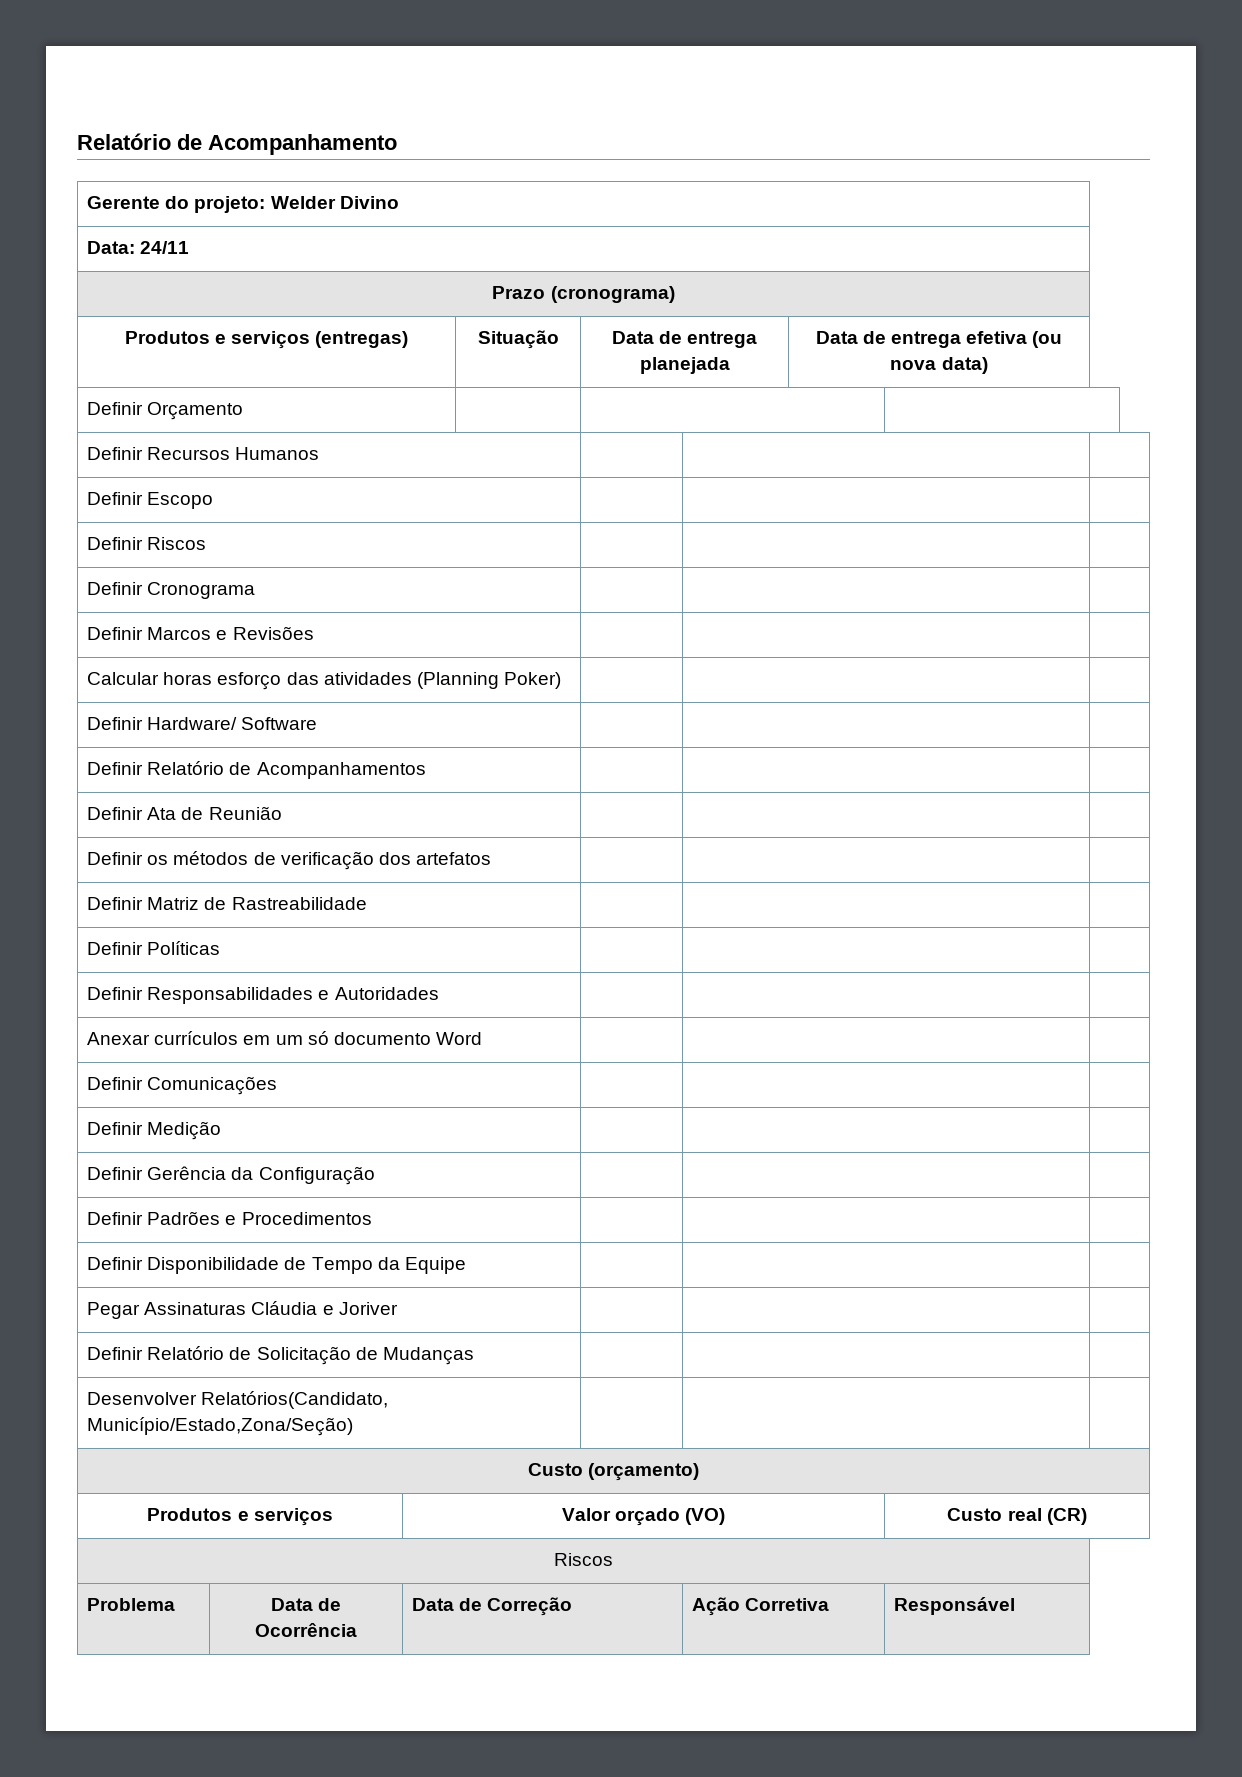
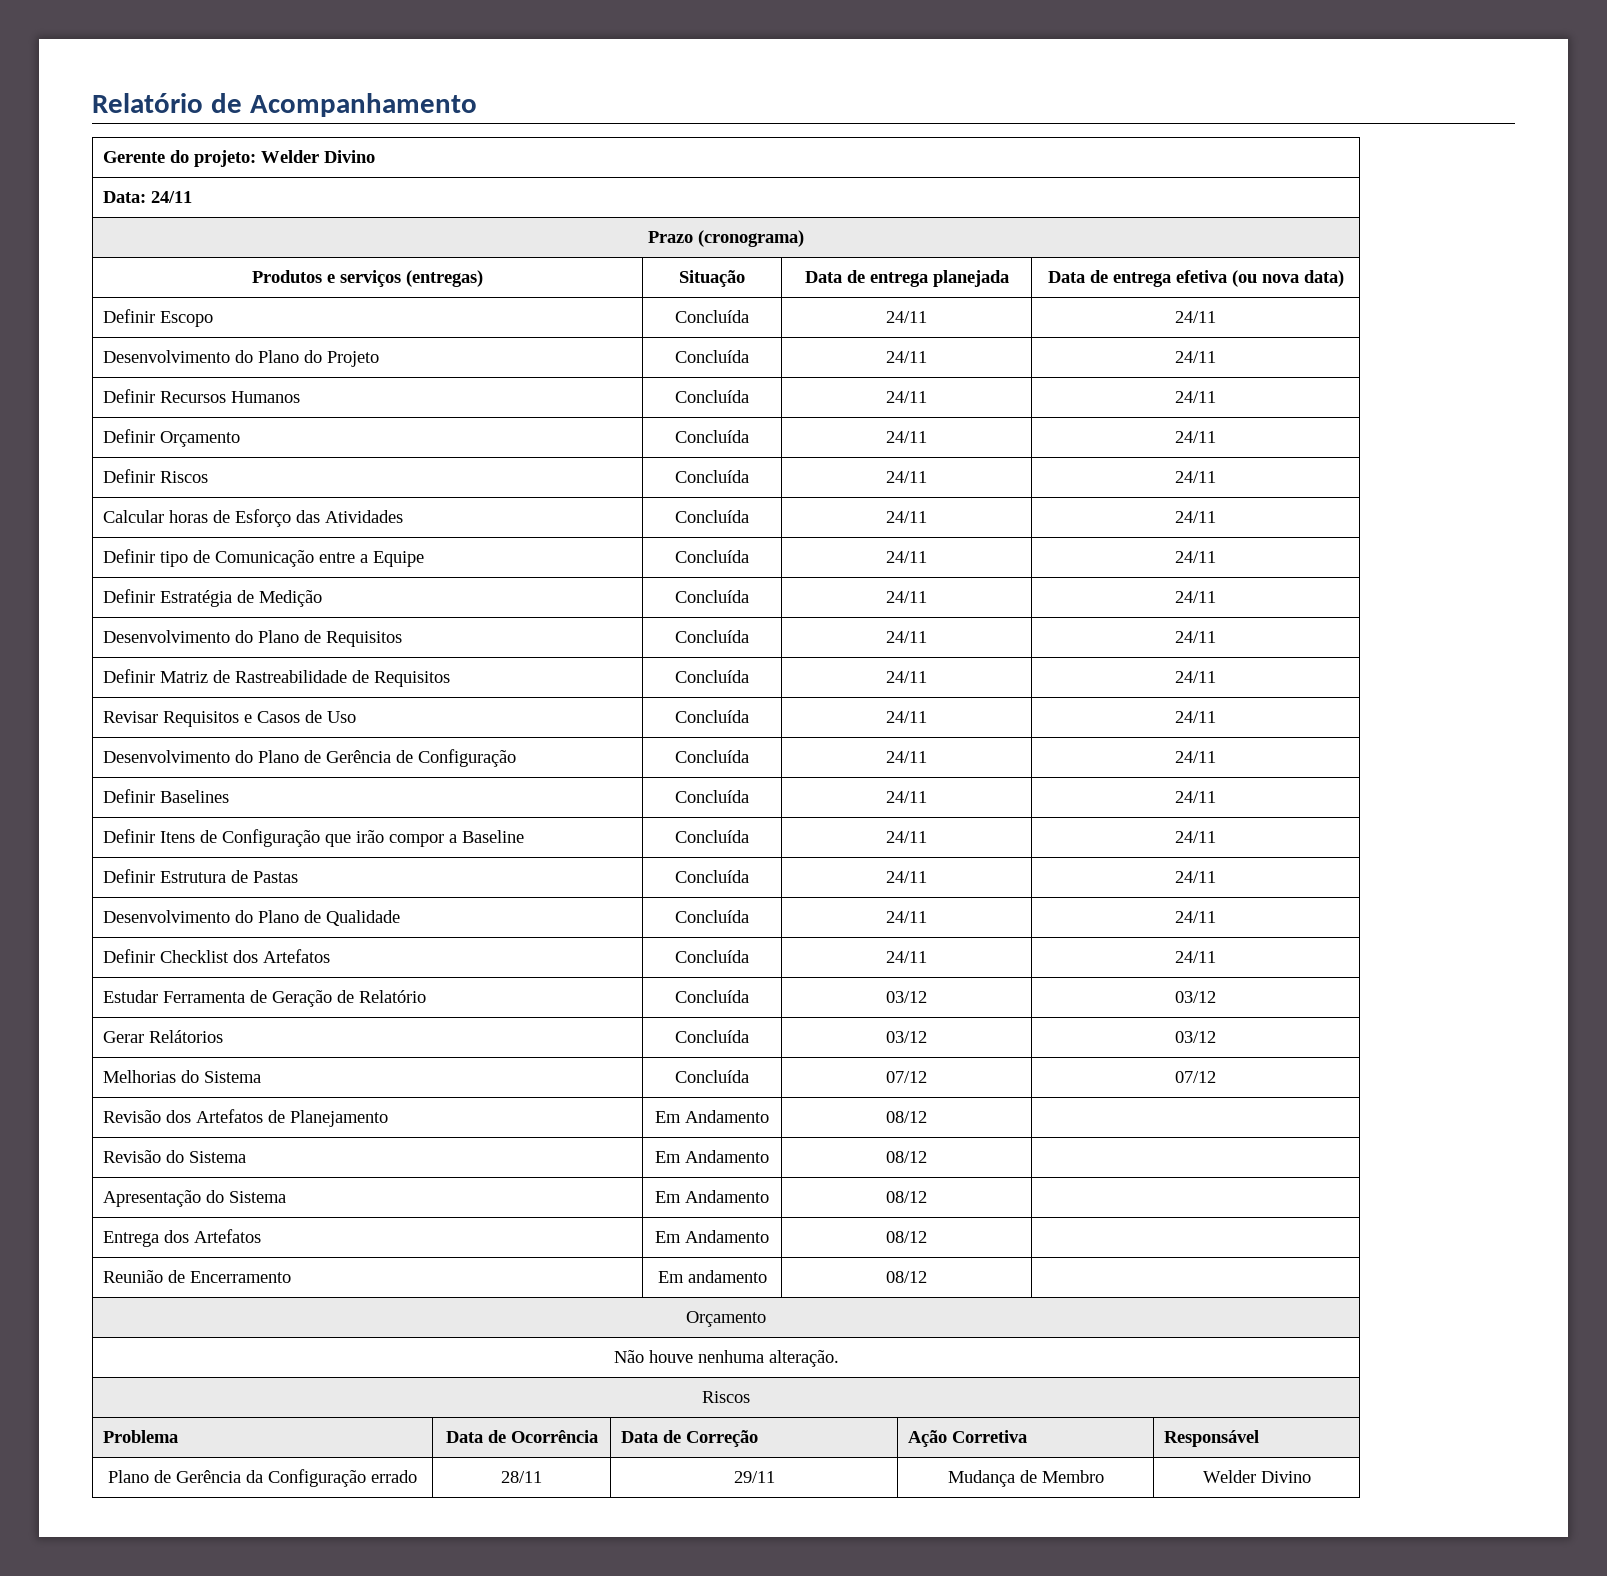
- Definir Orçamento | | |
- Definir Recursos Humanos | | |
- Definir Escopo | | |
- Definir Riscos | | |
- Definir Cronograma | | |
- Definir Marcos e Revisões | | |
- Calcular horas esforço das atividades (Planning Poker) | | |
- Definir Hardware/ Software | | |
- Definir Relatório de Acompanhamentos | | |
- Definir Ata de Reunião | | |
- Definir os métodos de verificação dos artefatos | | |
- Definir Matriz de Rastreabilidade | | |
- Definir Políticas | | |
- Definir Responsabilidades e Autoridades | | |
- Anexar currículos em um só documento Word | | |
- Definir Comunicações | | |
- Definir Medição | | |
- Definir Gerência da Configuração | | |
- Definir Padrões e Procedimentos | | |
- Definir Disponibilidade de Tempo da Equipe | | |
- Pegar Assinaturas Cláudia e Joriver | | |
- Definir Relatório de Solicitação de Mudanças | | |
- Desenvolver Relatórios(Candidato, Município/Estado,Zona/Seção) | | |
- Custo (orçamento)
- Produtos e serviços | Valor orçado (VO) | Custo real (CR)
+ Definir Escopo | Concluída | 24/11 | 24/11
+ Desenvolvimento do Plano do Projeto | Concluída | 24/11 | 24/11
+ Definir Recursos Humanos | Concluída | 24/11 | 24/11
+ Definir Orçamento | Concluída | 24/11 | 24/11
+ Definir Riscos | Concluída | 24/11 | 24/11
+ Calcular horas de Esforço das Atividades | Concluída | 24/11 | 24/11
+ Definir tipo de Comunicação entre a Equipe | Concluída | 24/11 | 24/11
+ Definir Estratégia de Medição | Concluída | 24/11 | 24/11
+ Desenvolvimento do Plano de Requisitos | Concluída | 24/11 | 24/11
+ Definir Matriz de Rastreabilidade de Requisitos | Concluída | 24/11 | 24/11
+ Revisar Requisitos e Casos de Uso | Concluída | 24/11 | 24/11
+ Desenvolvimento do Plano de Gerência de Configuração | Concluída | 24/11 | 24/11
+ Definir Baselines | Concluída | 24/11 | 24/11
+ Definir Itens de Configuração que irão compor a Baseline | Concluída | 24/11 | 24/11
+ Definir Estrutura de Pastas | Concluída | 24/11 | 24/11
+ Desenvolvimento do Plano de Qualidade | Concluída | 24/11 | 24/11
+ Definir Checklist dos Artefatos | Concluída | 24/11 | 24/11
+ Estudar Ferramenta de Geração de Relatório | Concluída | 03/12 | 03/12
+ Gerar Relátorios | Concluída | 03/12 | 03/12
+ Melhorias do Sistema | Concluída | 07/12 | 07/12
+ Revisão dos Artefatos de Planejamento | Em Andamento | 08/12 |
+ Revisão do Sistema | Em Andamento | 08/12 |
+ Apresentação do Sistema | Em Andamento | 08/12 |
+ Entrega dos Artefatos | Em Andamento | 08/12 |
+ Reunião de Encerramento | Em andamento | 08/12 |
+ Orçamento
+ Não houve nenhuma alteração.
+ Plano de Gerência da Configuração errado | 28/11 | 29/11 | Mudança de Membro | Welder Divino

